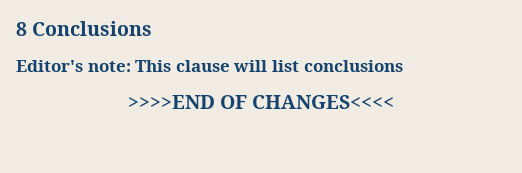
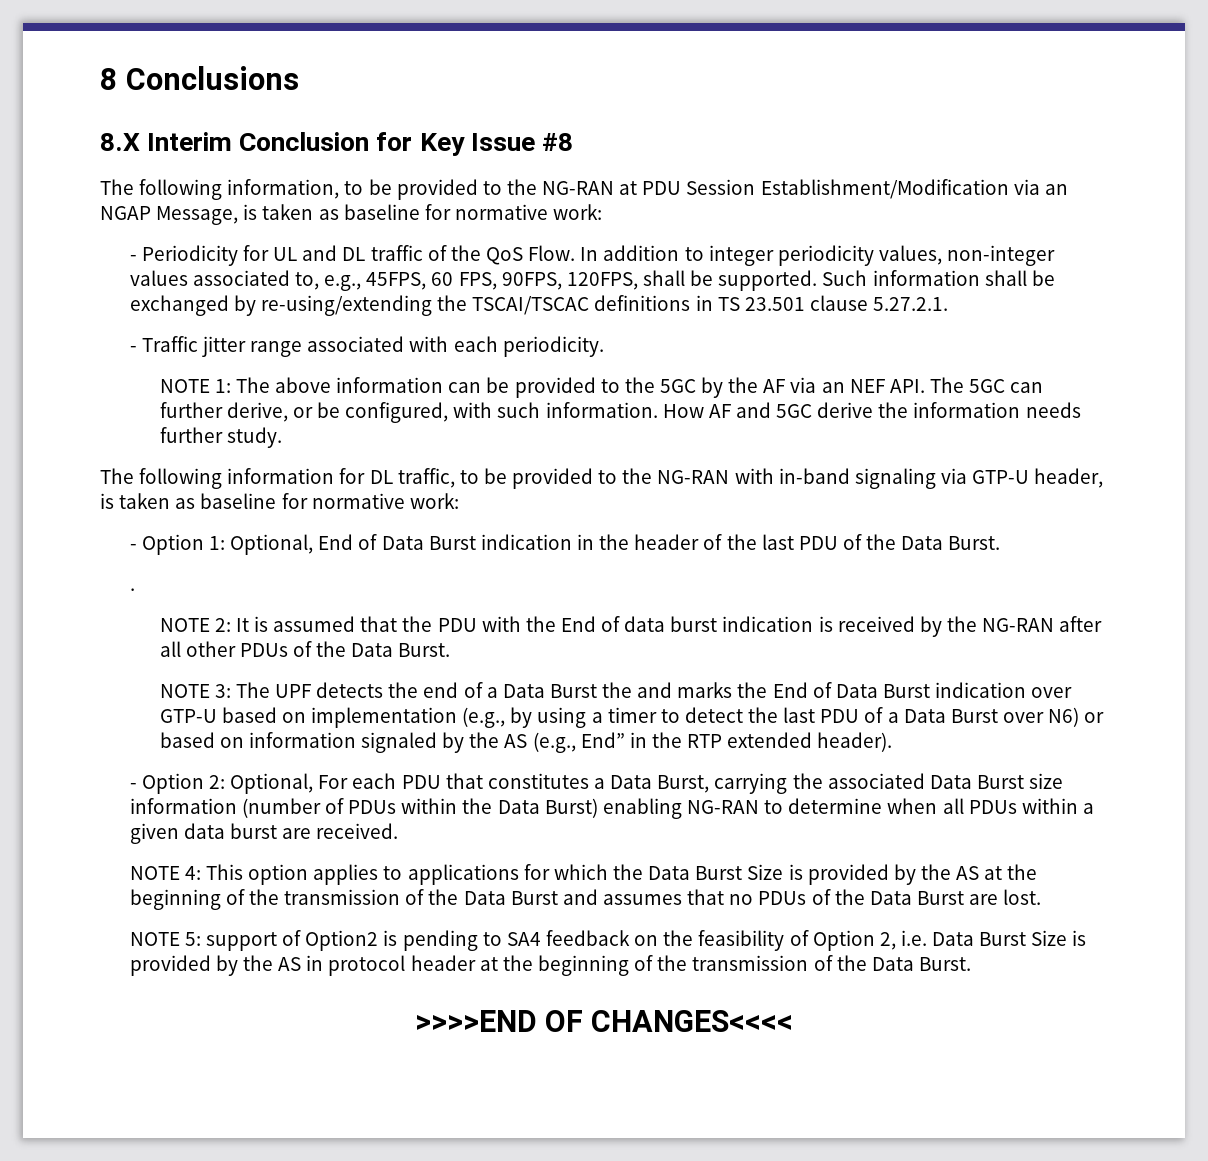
- Editor's note: This clause will list conclusions
+ 8.X Interim Conclusion for Key Issue #8
+ The following information, to be provided to the NG-RAN at PDU Session Establishment/Modification via an NGAP Message, is taken as baseline for normative work:
+ - Periodicity for UL and DL traffic of the QoS Flow. In addition to integer periodicity values, non-integer values associated to, e.g., 45FPS, 60 FPS, 90FPS, 120FPS, shall be supported. Such information shall be exchanged by re-using/extending the TSCAI/TSCAC definitions in TS 23.501 clause 5.27.2.1.
+ - Traffic jitter range associated with each periodicity.
+ NOTE 1: The above information can be provided to the 5GC by the AF via an NEF API. The 5GC can further derive, or be configured, with such information. How AF and 5GC derive the information needs further study.
+ The following information for DL traffic, to be provided to the NG-RAN with in-band signaling via GTP-U header, is taken as baseline for normative work:
+ - Option 1: Optional, End of Data Burst indication in the header of the last PDU of the Data Burst.
+ .
+ NOTE 2: It is assumed that the PDU with the End of data burst indication is received by the NG-RAN after all other PDUs of the Data Burst.
+ NOTE 3: The UPF detects the end of a Data Burst the and marks the End of Data Burst indication over GTP-U based on implementation (e.g., by using a timer to detect the last PDU of a Data Burst over N6) or based on information signaled by the AS (e.g., End” in the RTP extended header).
+ - Option 2: Optional, For each PDU that constitutes a Data Burst, carrying the associated Data Burst size information (number of PDUs within the Data Burst) enabling NG-RAN to determine when all PDUs within a given data burst are received.
+ NOTE 4: This option applies to applications for which the Data Burst Size is provided by the AS at the beginning of the transmission of the Data Burst and assumes that no PDUs of the Data Burst are lost.
+ NOTE 5: support of Option2 is pending to SA4 feedback on the feasibility of Option 2, i.e. Data Burst Size is provided by the AS in protocol header at the beginning of the transmission of the Data Burst.

